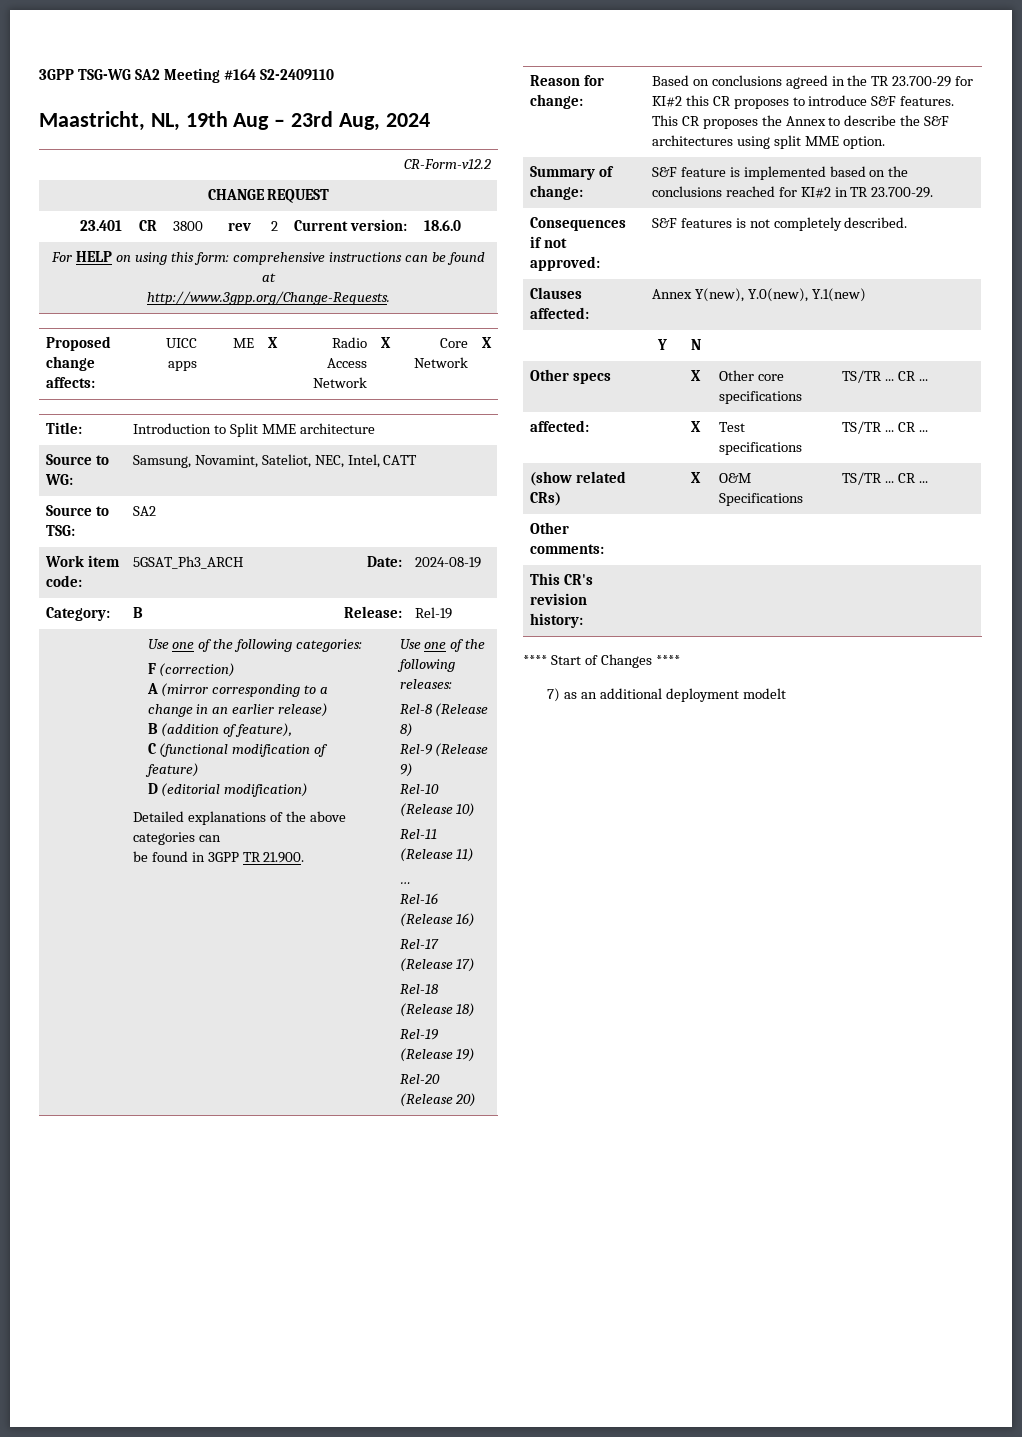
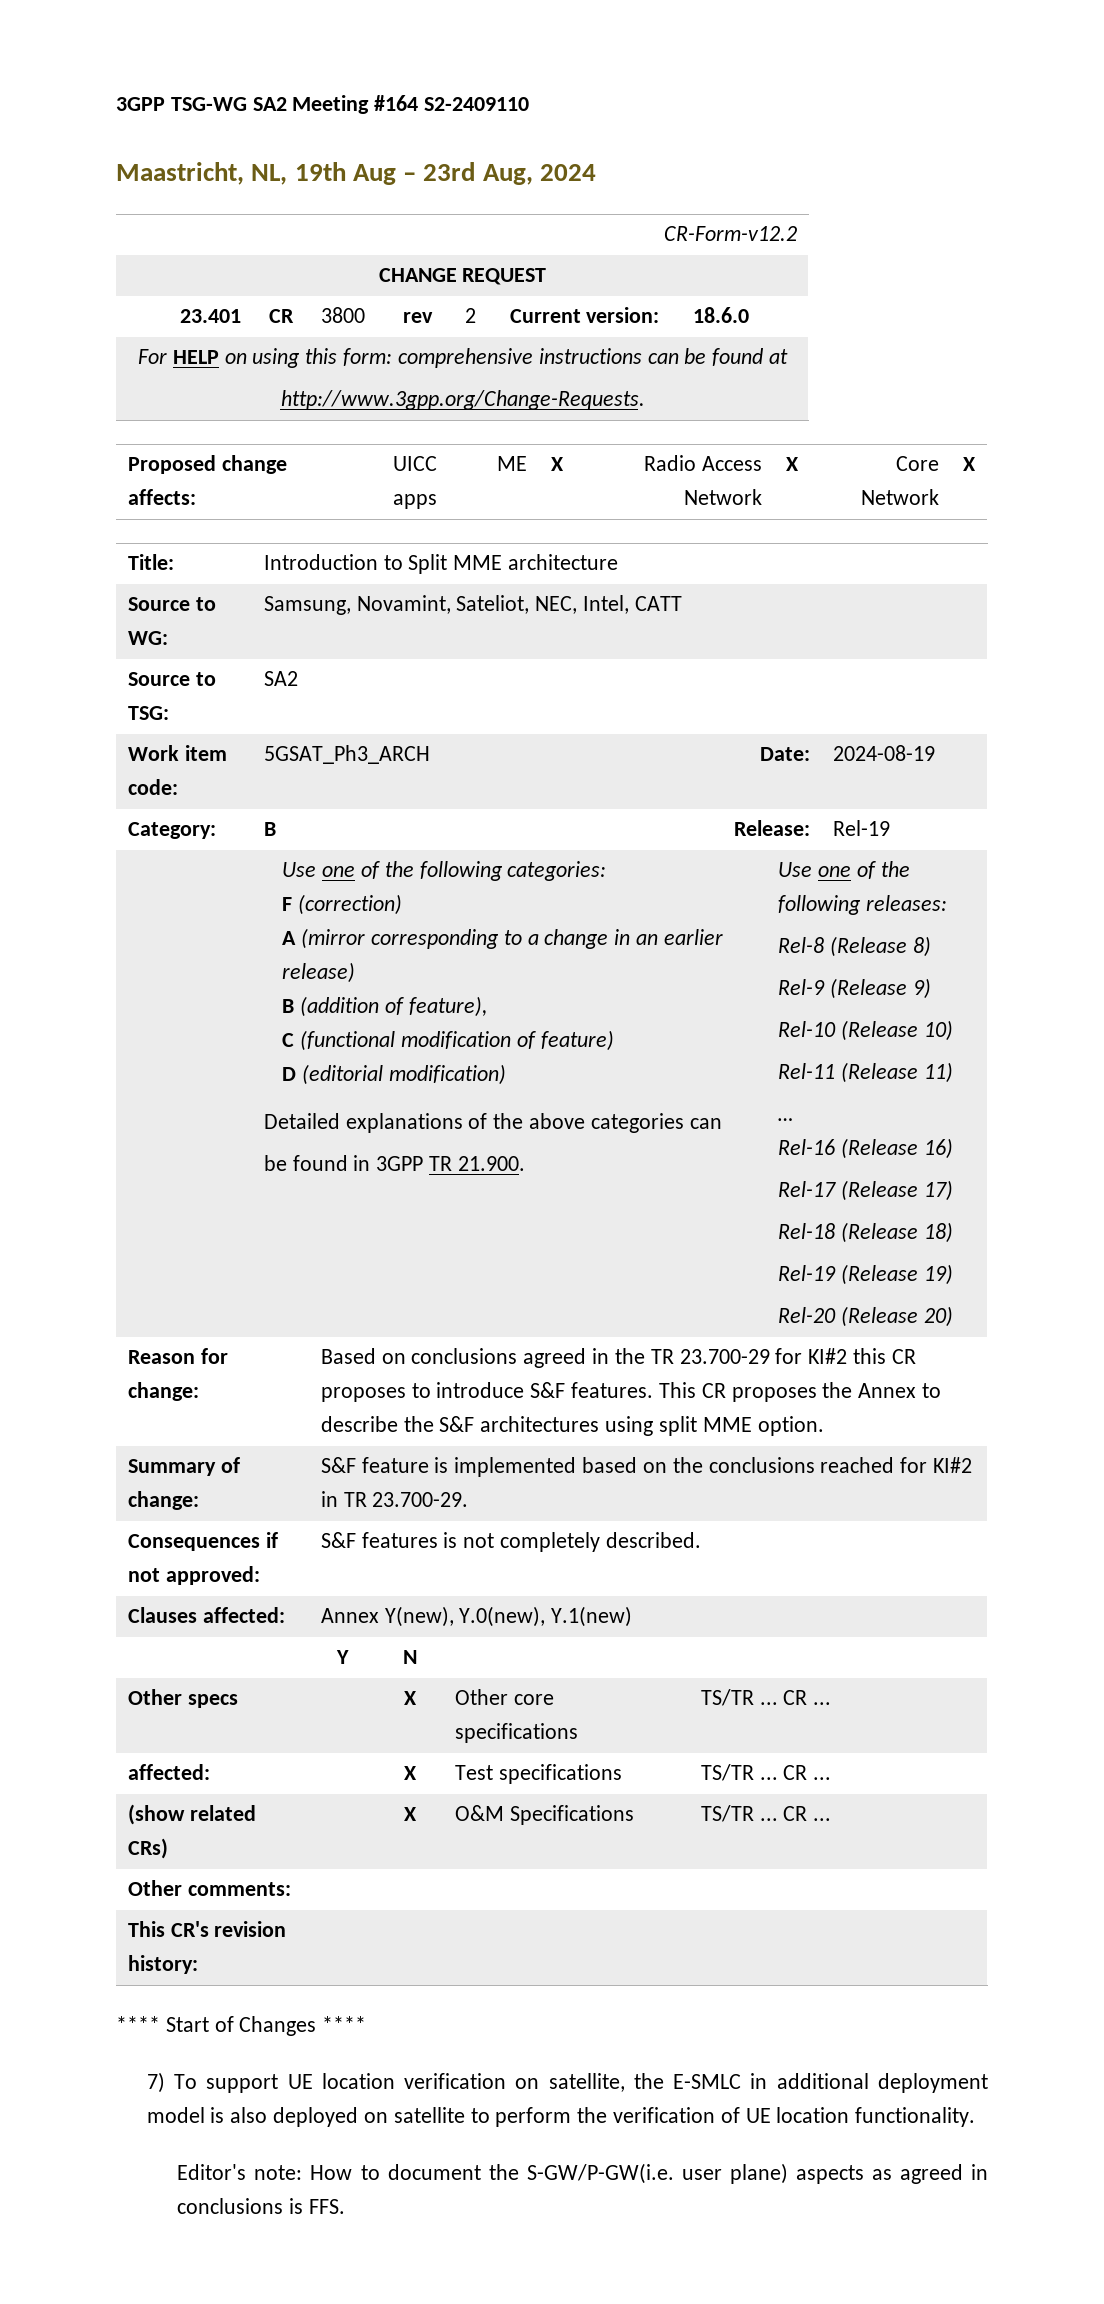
- 7) as an additional deployment modelt
+ 7) To support UE location verification on satellite, the E-SMLC in additional deployment model is also deployed on satellite to perform the verification of UE location functionality.
+ Editor's note: How to document the S-GW/P-GW(i.e. user plane) aspects as agreed in conclusions is FFS.

